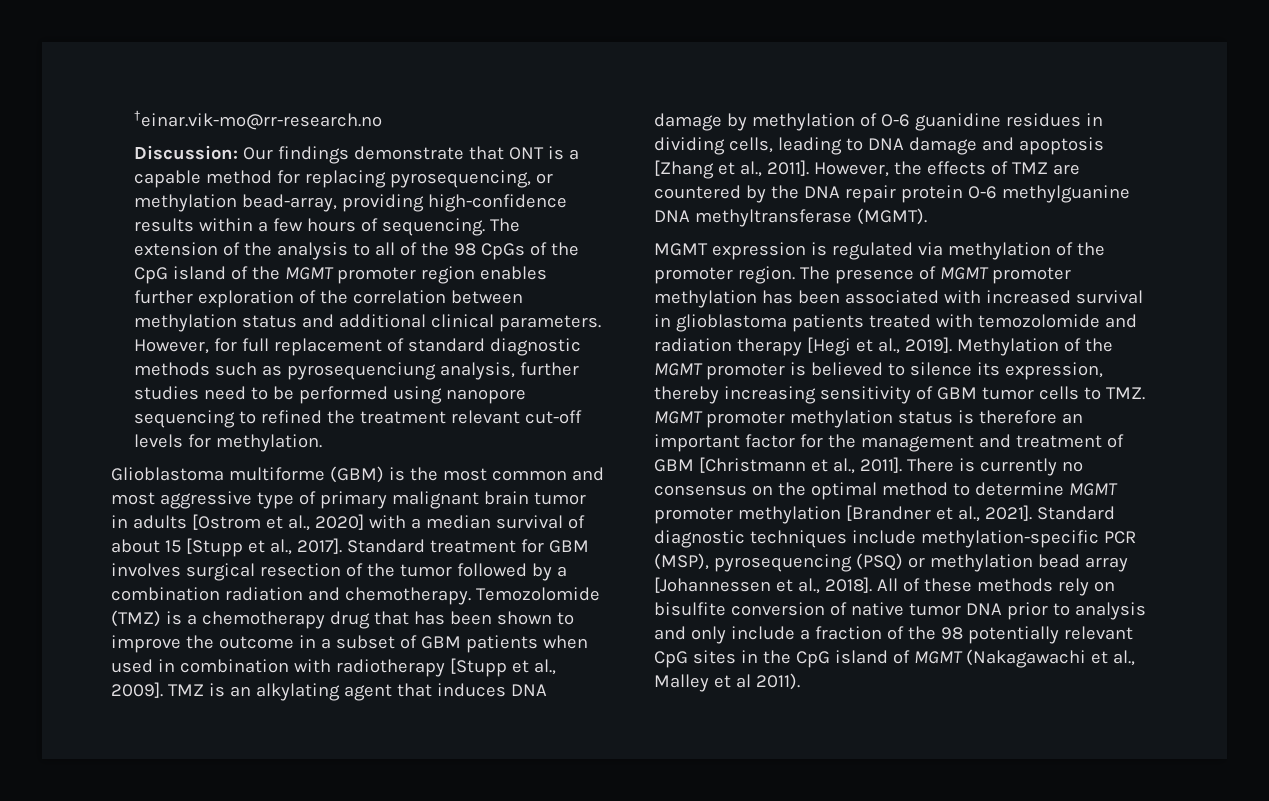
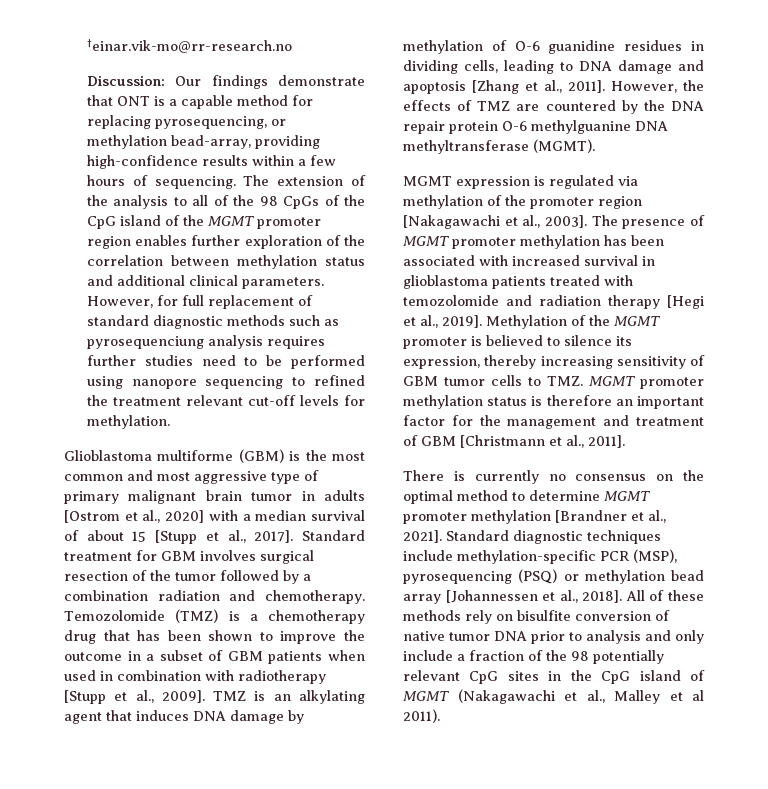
- However, for full replacement of standard diagnostic methods such as pyrosequenciung analysis, further studies need to be performed using nanopore sequencing to refined the treatment relevant cut-off levels for methylation.
+ However, for full replacement of standard diagnostic methods such as pyrosequenciung analysis requires further studies need to be performed using nanopore sequencing to refined the treatment relevant cut-off levels for methylation.
- MGMT expression is regulated via methylation of the promoter region.
+ MGMT expression is regulated via methylation of the promoter region [Nakagawachi et al., 2003].
- Methylation of the MGMT promoter is believed to silence its expression, thereby increasing sensitivity of GBM tumor cells to TMZ. MGMT promoter methylation status is therefore an important factor for the management and treatment of GBM [Christmann et al., 2011]. There is currently no consensus on the optimal method to determine MGMT promoter methylation [Brandner et al., 2021].
+ Methylation of the MGMT promoter is believed to silence its expression, thereby increasing sensitivity of GBM tumor cells to TMZ. MGMT promoter methylation status is therefore an important factor for the management and treatment of GBM [Christmann et al., 2011].
+ There is currently no consensus on the optimal method to determine MGMT promoter methylation [Brandner et al., 2021].

